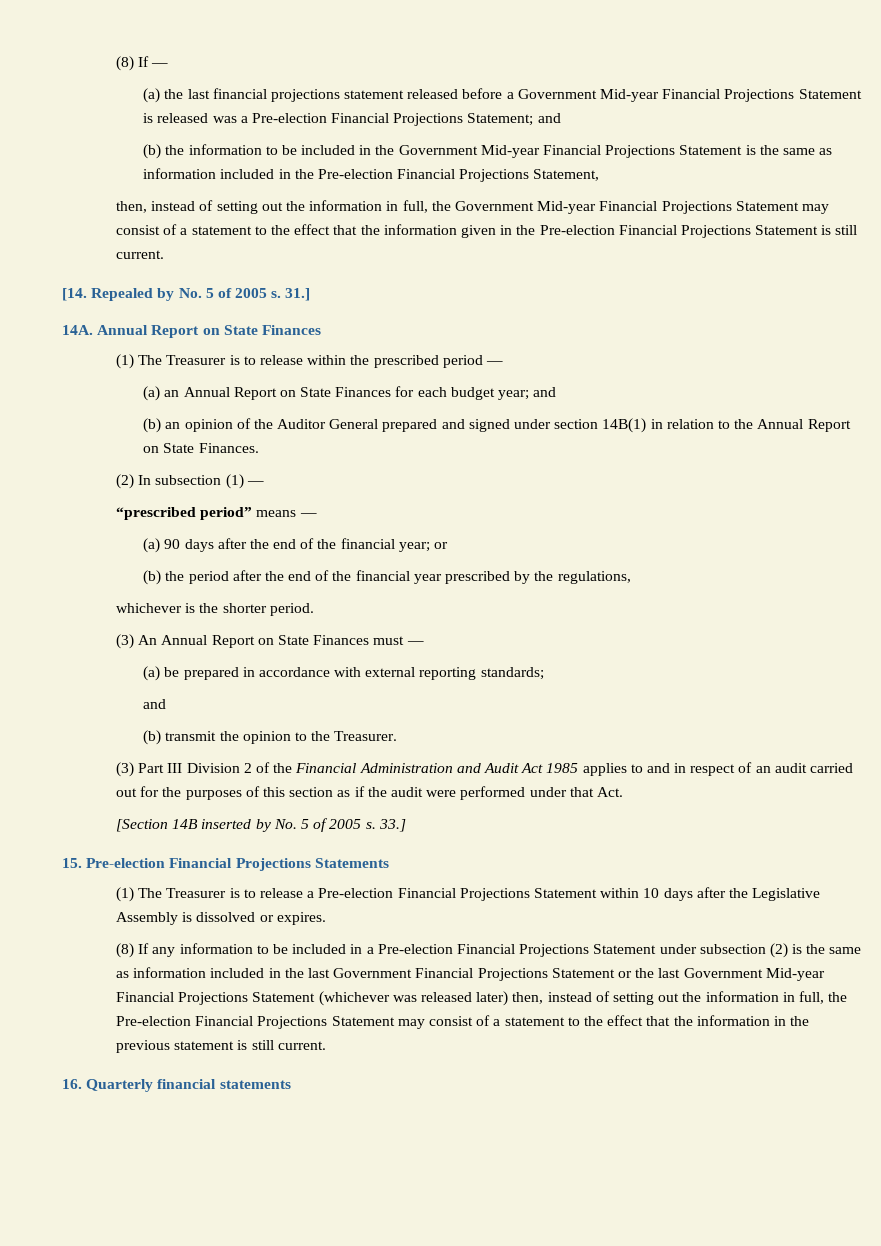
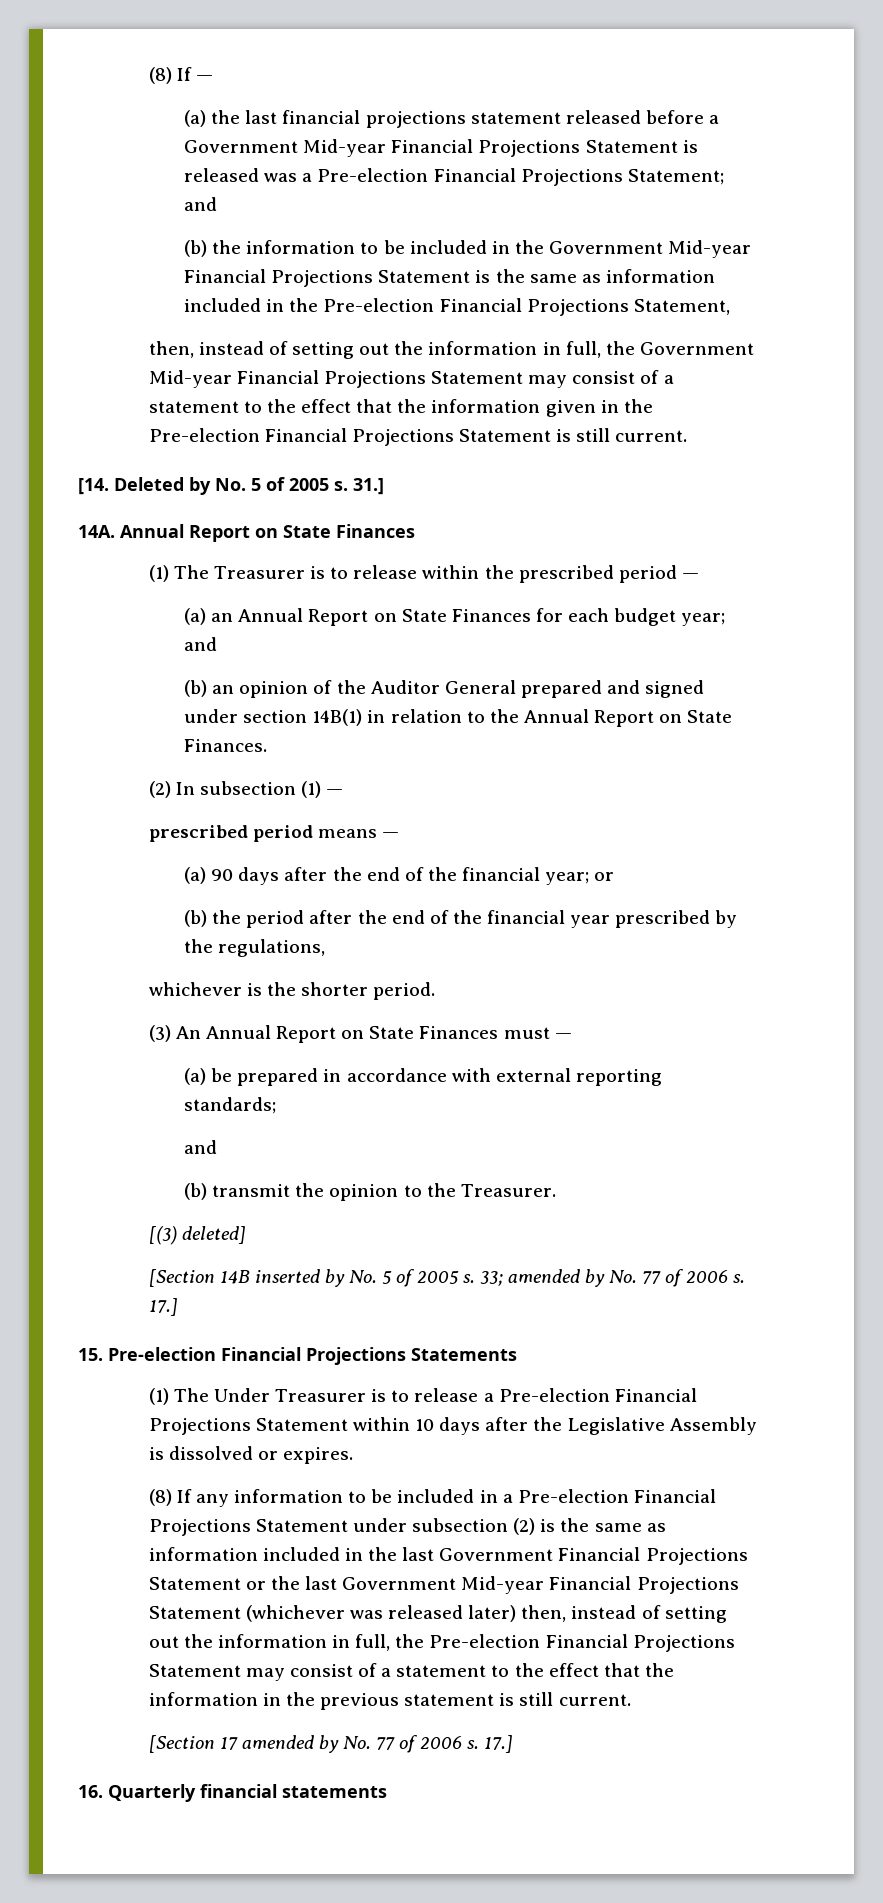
- [14. Repealed by No. 5 of 2005 s.
+ [14. Deleted by No. 5 of 2005 s.
- “prescribed period” means —
+ prescribed period means —
- (3) Part III Division 2 of the Financial Administration and Audit Act 1985 applies to and in respect of an audit carried out for the purposes of this section as if the audit were performed under that Act.
+ [(3) deleted]
- 33.]
+ 33; amended by No. 77 of 2006 s. 17.]
- (1) The Treasurer is to release a Pre-election Financial Projections Statement within 10 days after the Legislative Assembly is dissolved or expires.
+ (1) The Under Treasurer is to release a Pre-election Financial Projections Statement within 10 days after the Legislative Assembly is dissolved or expires.
+ [Section 17 amended by No. 77 of 2006 s. 17.]

